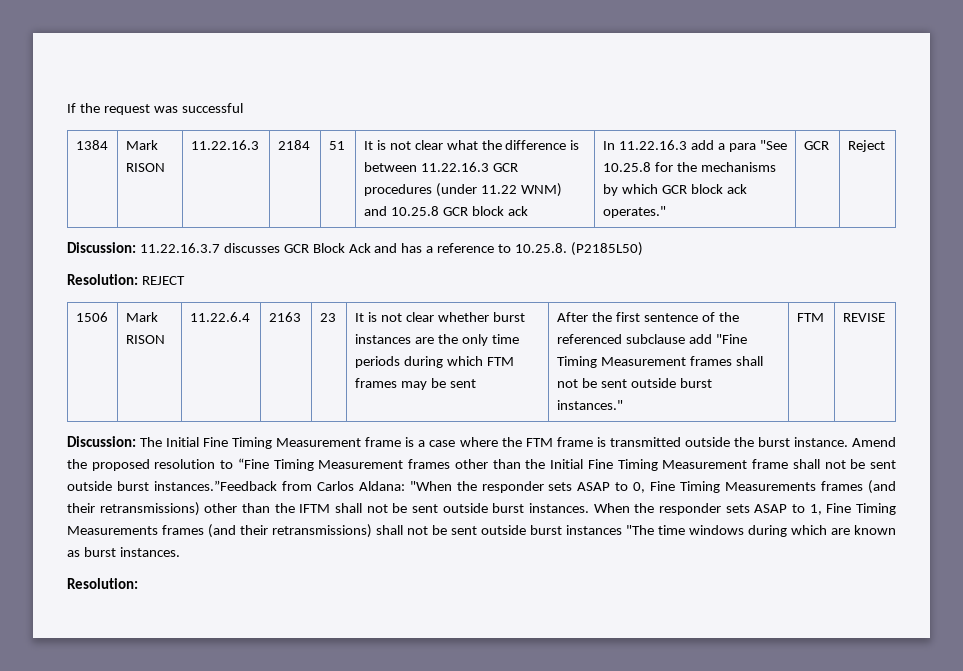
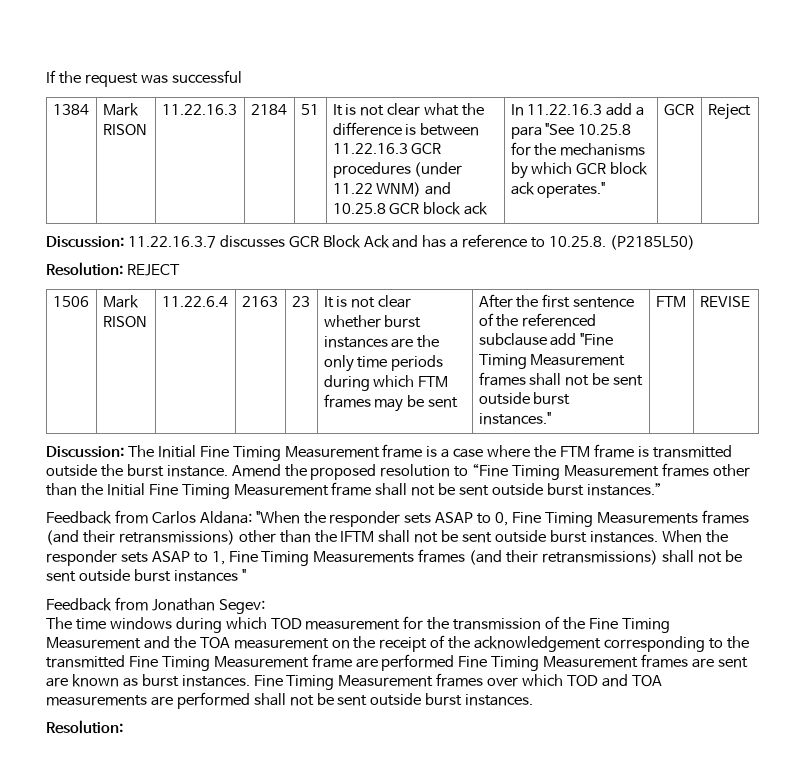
- Amend the proposed resolution to “Fine Timing Measurement frames other than the Initial Fine Timing Measurement frame shall not be sent outside burst instances.”Feedback from Carlos Aldana: "When the responder sets ASAP to 0, Fine Timing Measurements frames (and their retransmissions) other than the IFTM shall not be sent outside burst instances.
+ Amend the proposed resolution to “Fine Timing Measurement frames other than the Initial Fine Timing Measurement frame shall not be sent outside burst instances.”
+ Feedback from Carlos Aldana: "When the responder sets ASAP to 0, Fine Timing Measurements frames (and their retransmissions) other than the IFTM shall not be sent outside burst instances.
- When the responder sets ASAP to 1, Fine Timing Measurements frames (and their retransmissions) shall not be sent outside burst instances "The time windows during which are known as burst instances.
+ When the responder sets ASAP to 1, Fine Timing Measurements frames (and their retransmissions) shall not be sent outside burst instances "
+ Feedback from Jonathan Segev:
+ The time windows during which TOD measurement for the transmission of the Fine Timing Measurement and the TOA measurement on the receipt of the acknowledgement corresponding to the transmitted Fine Timing Measurement frame are performed Fine Timing Measurement frames are sent are known as burst instances. Fine Timing Measurement frames over which TOD and TOA measurements are performed shall not be sent outside burst instances.

